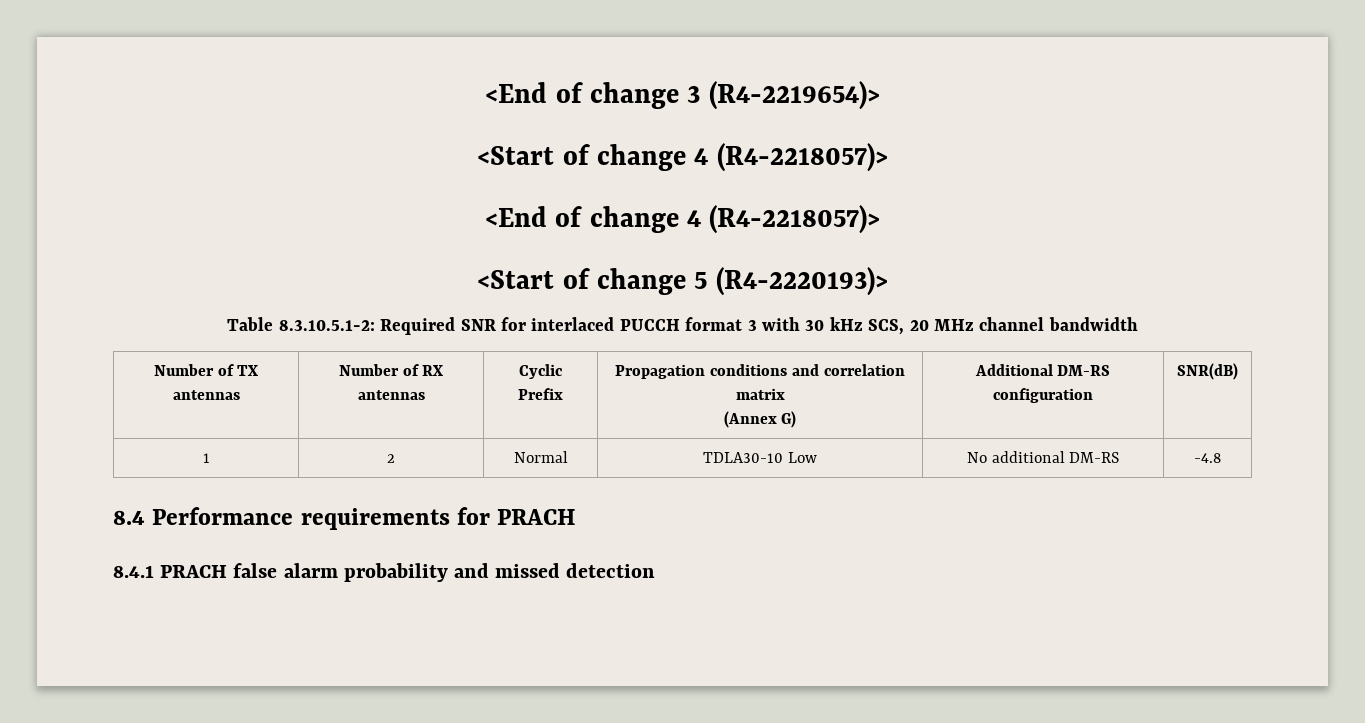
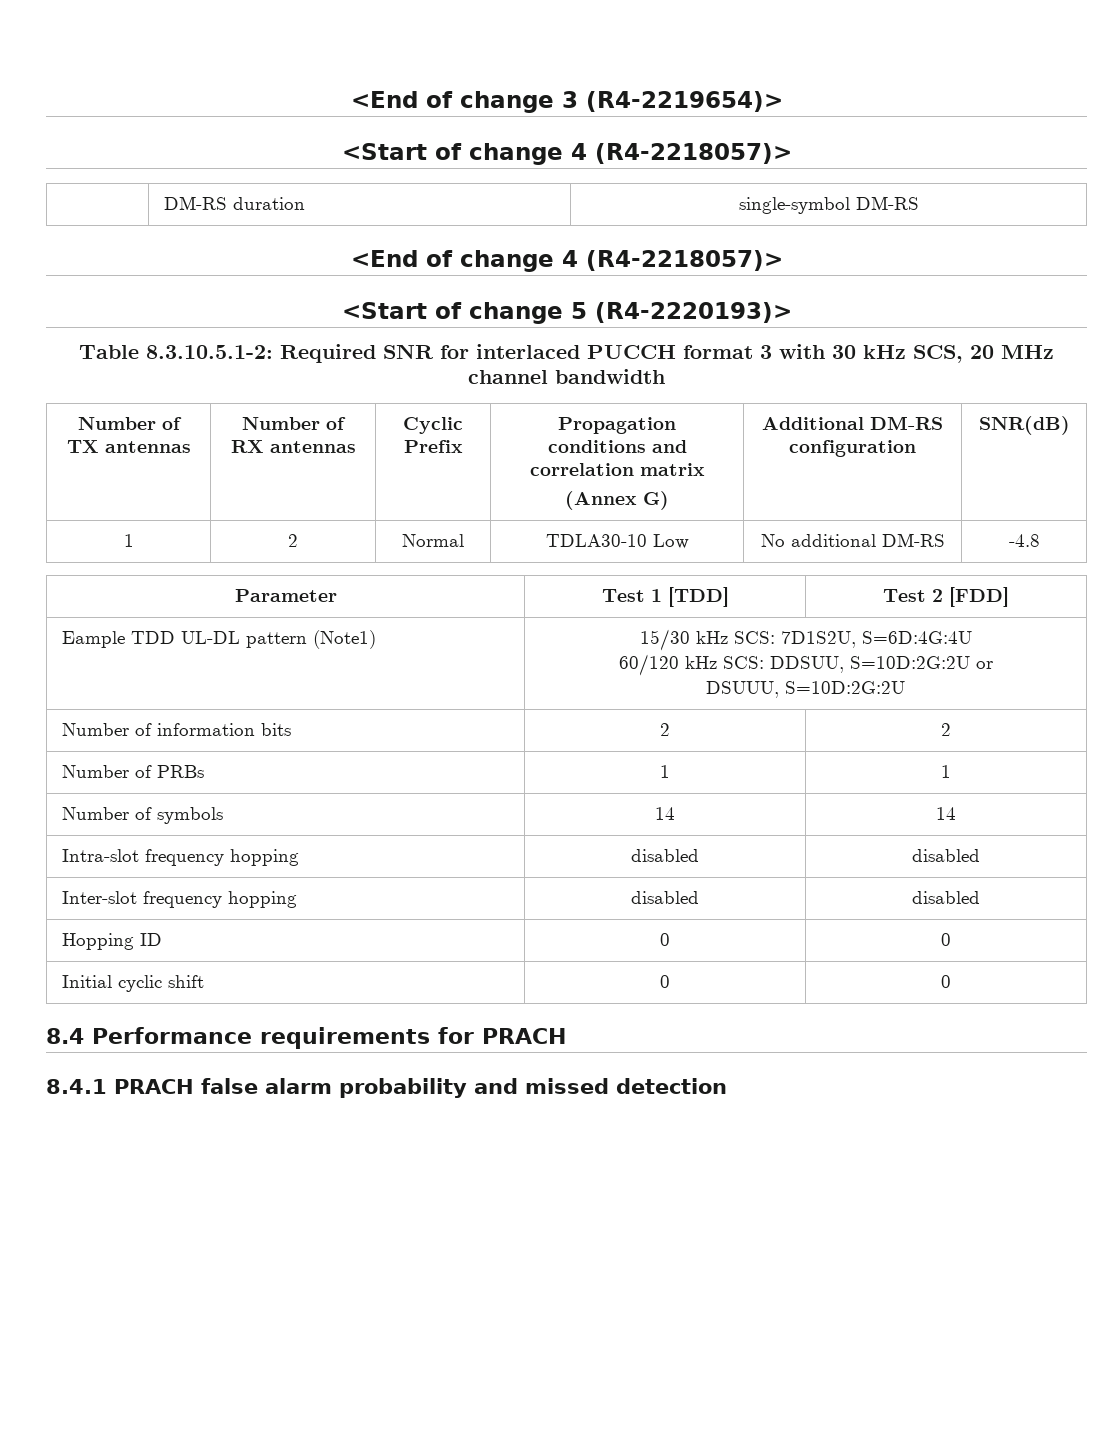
+ | DM-RS duration | single-symbol DM-RS
+ Parameter | Test 1 [TDD] | Test 2 [FDD]
+ Eample TDD UL-DL pattern (Note1) | 15/30 kHz SCS: 7D1S2U, S=6D:4G:4U
+ 60/120 kHz SCS: DDSUU, S=10D:2G:2U or
+ DSUUU, S=10D:2G:2U
+ Number of information bits | 2 | 2
+ Number of PRBs | 1 | 1
+ Number of symbols | 14 | 14
+ Intra-slot frequency hopping | disabled | disabled
+ Inter-slot frequency hopping | disabled | disabled
+ Hopping ID | 0 | 0
+ Initial cyclic shift | 0 | 0

